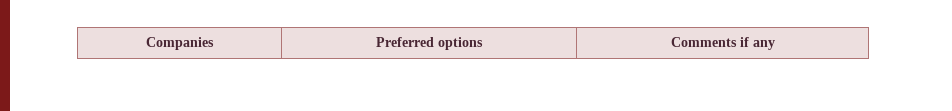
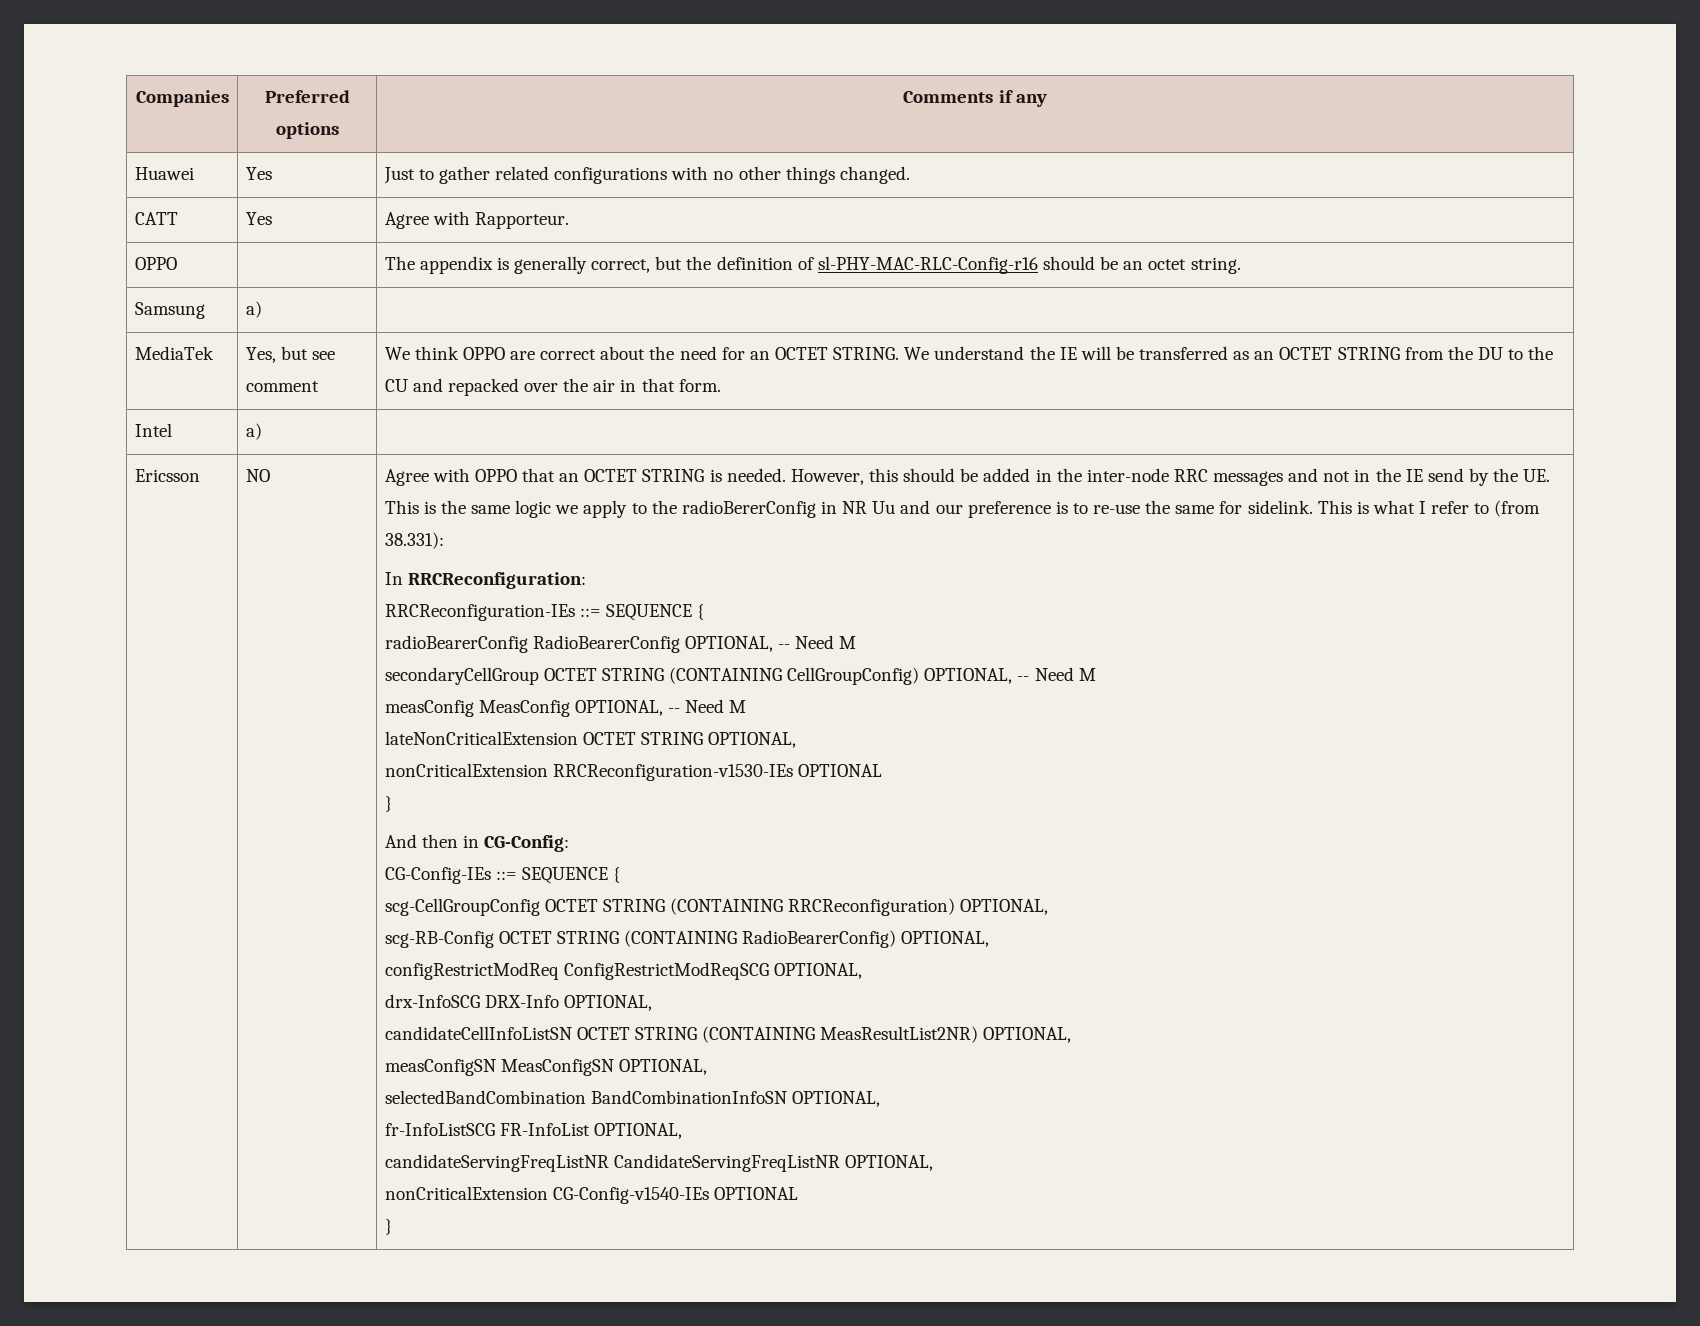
+ Huawei | Yes | Just to gather related configurations with no other things changed.
+ CATT | Yes | Agree with Rapporteur.
+ OPPO | | The appendix is generally correct, but the definition of sl-PHY-MAC-RLC-Config-r16 should be an octet string.
+ Samsung | a) |
+ MediaTek | Yes, but see comment | We think OPPO are correct about the need for an OCTET STRING. We understand the IE will be transferred as an OCTET STRING from the DU to the CU and repacked over the air in that form.
+ Intel | a) |
+ Ericsson | NO | Agree with OPPO that an OCTET STRING is needed. However, this should be added in the inter-node RRC messages and not in the IE send by the UE. This is the same logic we apply to the radioBererConfig in NR Uu and our preference is to re-use the same for sidelink. This is what I refer to (from 38.331):
+ In RRCReconfiguration:
+ RRCReconfiguration-IEs ::= SEQUENCE {
+ radioBearerConfig RadioBearerConfig OPTIONAL, -- Need M
+ secondaryCellGroup OCTET STRING (CONTAINING CellGroupConfig) OPTIONAL, -- Need M
+ measConfig MeasConfig OPTIONAL, -- Need M
+ lateNonCriticalExtension OCTET STRING OPTIONAL,
+ nonCriticalExtension RRCReconfiguration-v1530-IEs OPTIONAL
+ }
+ And then in CG-Config:
+ CG-Config-IEs ::= SEQUENCE {
+ scg-CellGroupConfig OCTET STRING (CONTAINING RRCReconfiguration) OPTIONAL,
+ scg-RB-Config OCTET STRING (CONTAINING RadioBearerConfig) OPTIONAL,
+ configRestrictModReq ConfigRestrictModReqSCG OPTIONAL,
+ drx-InfoSCG DRX-Info OPTIONAL,
+ candidateCellInfoListSN OCTET STRING (CONTAINING MeasResultList2NR) OPTIONAL,
+ measConfigSN MeasConfigSN OPTIONAL,
+ selectedBandCombination BandCombinationInfoSN OPTIONAL,
+ fr-InfoListSCG FR-InfoList OPTIONAL,
+ candidateServingFreqListNR CandidateServingFreqListNR OPTIONAL,
+ nonCriticalExtension CG-Config-v1540-IEs OPTIONAL
+ }

